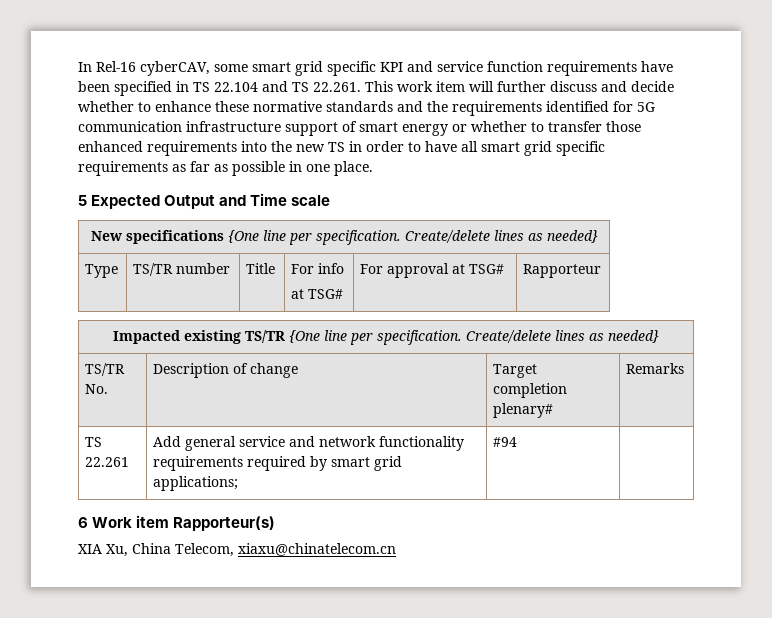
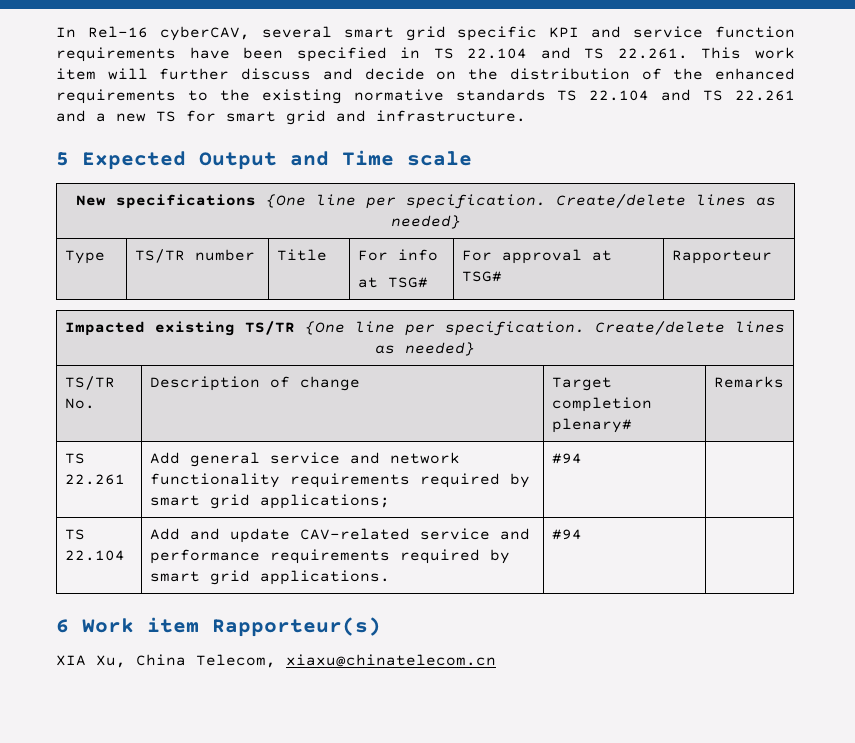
- In Rel-16 cyberCAV, some smart grid specific KPI and service function requirements have been specified in TS 22.104 and TS 22.261. This work item will further discuss and decide whether to enhance these normative standards and the requirements identified for 5G communication infrastructure support of smart energy or whether to transfer those enhanced requirements into the new TS in order to have all smart grid specific requirements as far as possible in one place.
+ In Rel-16 cyberCAV, several smart grid specific KPI and service function requirements have been specified in TS 22.104 and TS 22.261. This work item will further discuss and decide on the distribution of the enhanced requirements to the existing normative standards TS 22.104 and TS 22.261 and a new TS for smart grid and infrastructure.
+ TS 22.104 | Add and update CAV-related service and performance requirements required by smart grid applications. | #94 |

